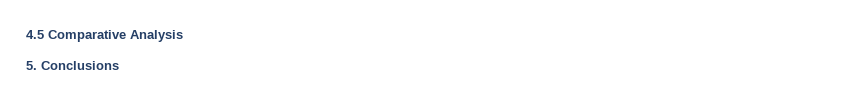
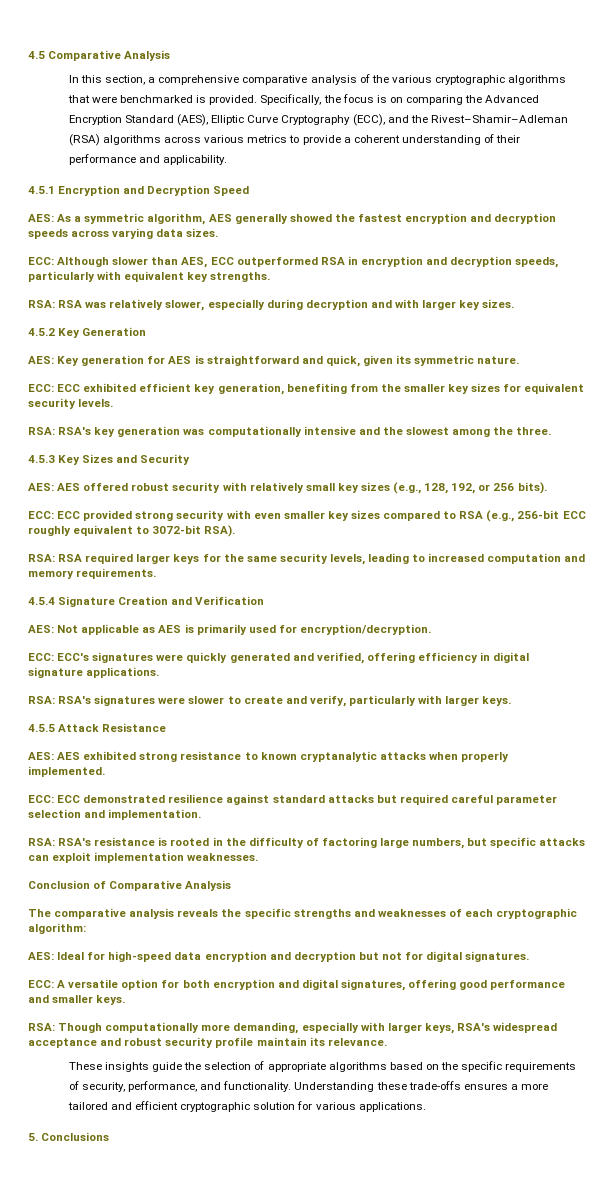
+ In this section, a comprehensive comparative analysis of the various cryptographic algorithms that were benchmarked is provided. Specifically, the focus is on comparing the Advanced Encryption Standard (AES), Elliptic Curve Cryptography (ECC), and the Rivest–Shamir–Adleman (RSA) algorithms across various metrics to provide a coherent understanding of their performance and applicability.
+ 4.5.1 Encryption and Decryption Speed
+ AES: As a symmetric algorithm, AES generally showed the fastest encryption and decryption speeds across varying data sizes.
+ ECC: Although slower than AES, ECC outperformed RSA in encryption and decryption speeds, particularly with equivalent key strengths.
+ RSA: RSA was relatively slower, especially during decryption and with larger key sizes.
+ 4.5.2 Key Generation
+ AES: Key generation for AES is straightforward and quick, given its symmetric nature.
+ ECC: ECC exhibited efficient key generation, benefiting from the smaller key sizes for equivalent security levels.
+ RSA: RSA's key generation was computationally intensive and the slowest among the three.
+ 4.5.3 Key Sizes and Security
+ AES: AES offered robust security with relatively small key sizes (e.g., 128, 192, or 256 bits).
+ ECC: ECC provided strong security with even smaller key sizes compared to RSA (e.g., 256-bit ECC roughly equivalent to 3072-bit RSA).
+ RSA: RSA required larger keys for the same security levels, leading to increased computation and memory requirements.
+ 4.5.4 Signature Creation and Verification
+ AES: Not applicable as AES is primarily used for encryption/decryption.
+ ECC: ECC's signatures were quickly generated and verified, offering efficiency in digital signature applications.
+ RSA: RSA's signatures were slower to create and verify, particularly with larger keys.
+ 4.5.5 Attack Resistance
+ AES: AES exhibited strong resistance to known cryptanalytic attacks when properly implemented.
+ ECC: ECC demonstrated resilience against standard attacks but required careful parameter selection and implementation.
+ RSA: RSA's resistance is rooted in the difficulty of factoring large numbers, but specific attacks can exploit implementation weaknesses.
+ Conclusion of Comparative Analysis
+ The comparative analysis reveals the specific strengths and weaknesses of each cryptographic algorithm:
+ AES: Ideal for high-speed data encryption and decryption but not for digital signatures.
+ ECC: A versatile option for both encryption and digital signatures, offering good performance and smaller keys.
+ RSA: Though computationally more demanding, especially with larger keys, RSA's widespread acceptance and robust security profile maintain its relevance.
+ These insights guide the selection of appropriate algorithms based on the specific requirements of security, performance, and functionality. Understanding these trade-offs ensures a more tailored and efficient cryptographic solution for various applications.

